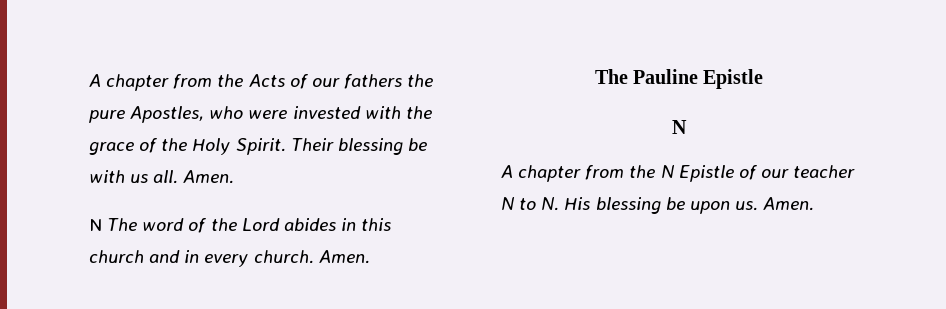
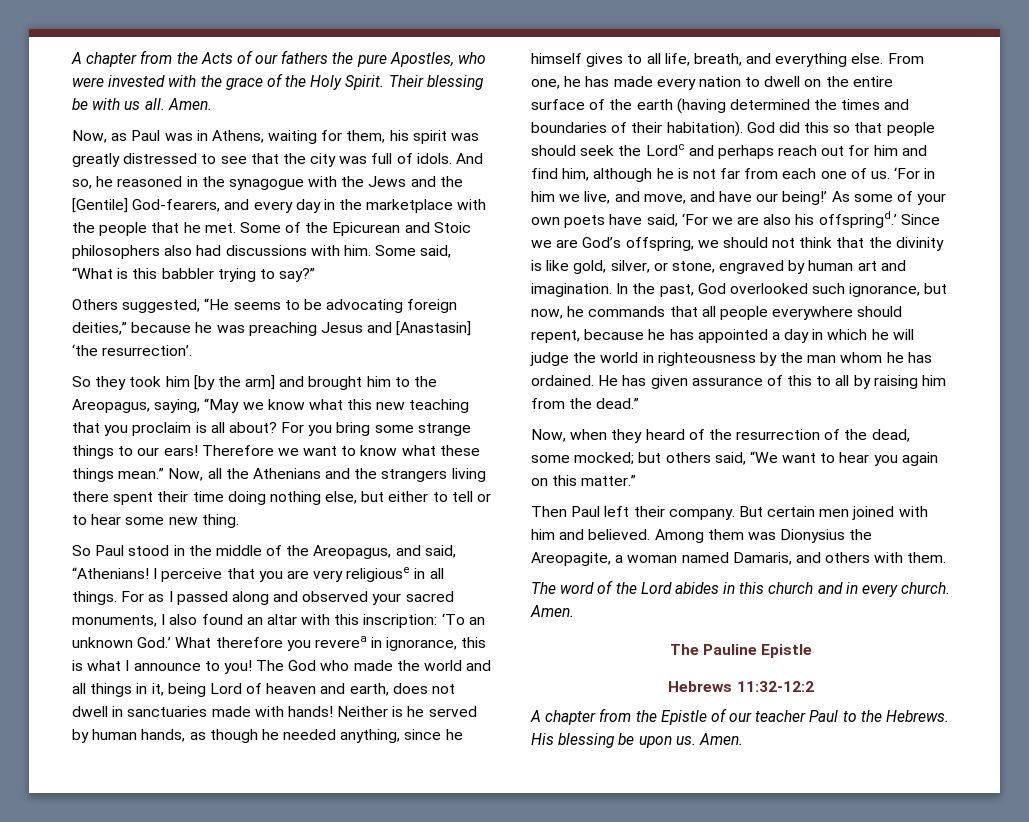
- N The word of the Lord abides in this church and in every church.
+ Now, as Paul was in Athens, waiting for them, his spirit was greatly distressed to see that the city was full of idols. And so, he reasoned in the synagogue with the Jews and the [Gentile] God-fearers, and every day in the marketplace with the people that he met. Some of the Epicurean and Stoic philosophers also had discussions with him. Some said, “What is this babbler trying to say?”
+ Others suggested, “He seems to be advocating foreign deities,” because he was preaching Jesus and [Anastasin] ‘the resurrection’.
+ So they took him [by the arm] and brought him to the Areopagus, saying, “May we know what this new teaching that you proclaim is all about? For you bring some strange things to our ears! Therefore we want to know what these things mean.” Now, all the Athenians and the strangers living there spent their time doing nothing else, but either to tell or to hear some new thing.
+ So Paul stood in the middle of the Areopagus, and said, “Athenians! I perceive that you are very religiouse in all things. For as I passed along and observed your sacred monuments, I also found an altar with this inscription: ‘To an unknown God.’ What therefore you reverea in ignorance, this is what I announce to you! The God who made the world and all things in it, being Lord of heaven and earth, does not dwell in sanctuaries made with hands! Neither is he served by human hands, as though he needed anything, since he himself gives to all life, breath, and everything else. From one, he has made every nation to dwell on the entire surface of the earth (having determined the times and boundaries of their habitation). God did this so that people should seek the Lordc and perhaps reach out for him and find him, although he is not far from each one of us. ‘For in him we live, and move, and have our being!’ As some of your own poets have said, ‘For we are also his offspringd.’ Since we are God’s offspring, we should not think that the divinity is like gold, silver, or stone, engraved by human art and imagination. In the past, God overlooked such ignorance, but now, he commands that all people everywhere should repent, because he has appointed a day in which he will judge the world in righteousness by the man whom he has ordained. He has given assurance of this to all by raising him from the dead.”
+ Now, when they heard of the resurrection of the dead, some mocked; but others said, “We want to hear you again on this matter.”
+ Then Paul left their company. But certain men joined with him and believed. Among them was Dionysius the Areopagite, a woman named Damaris, and others with them.
+ The word of the Lord abides in this church and in every church.
  The Pauline Epistle
- N
- A chapter from the N Epistle of our teacher N to N. His blessing be upon us.
+ Hebrews 11:32-12:2
+ A chapter from the Epistle of our teacher Paul to the Hebrews. His blessing be upon us.

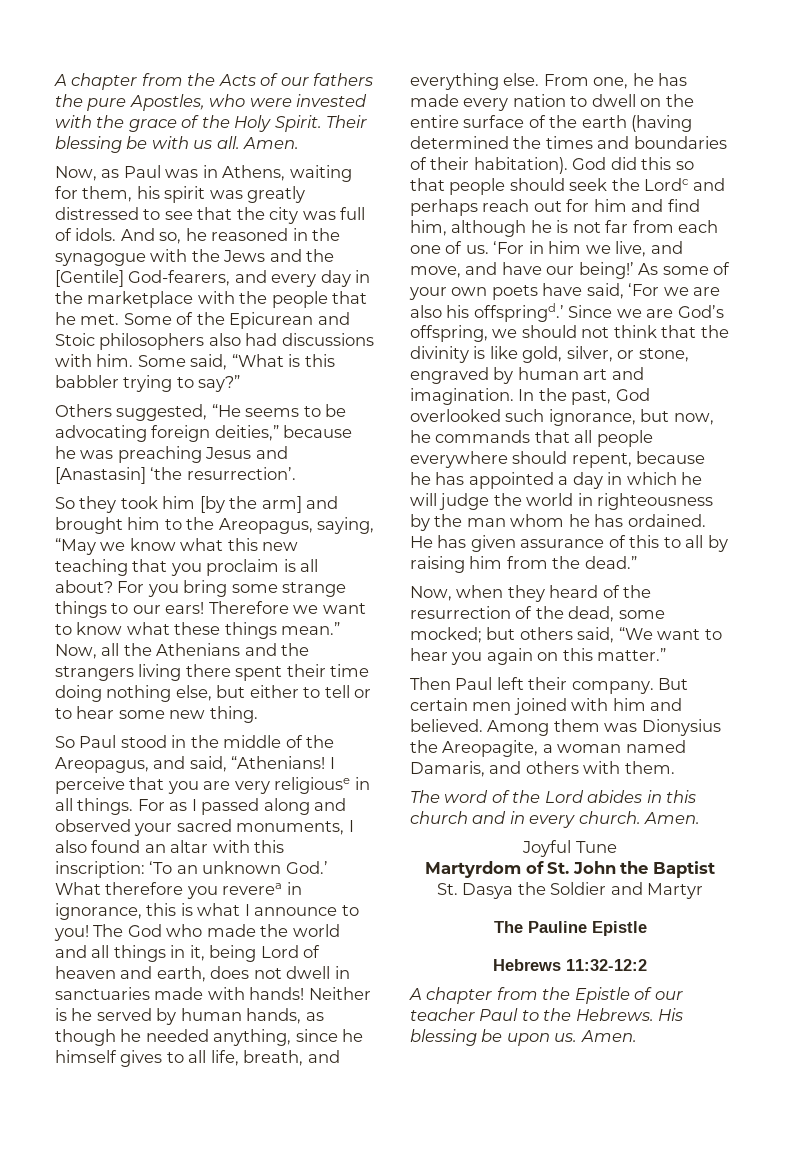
+ Joyful Tune
+ Martyrdom of St. John the Baptist
+ St. Dasya the Soldier and Martyr

